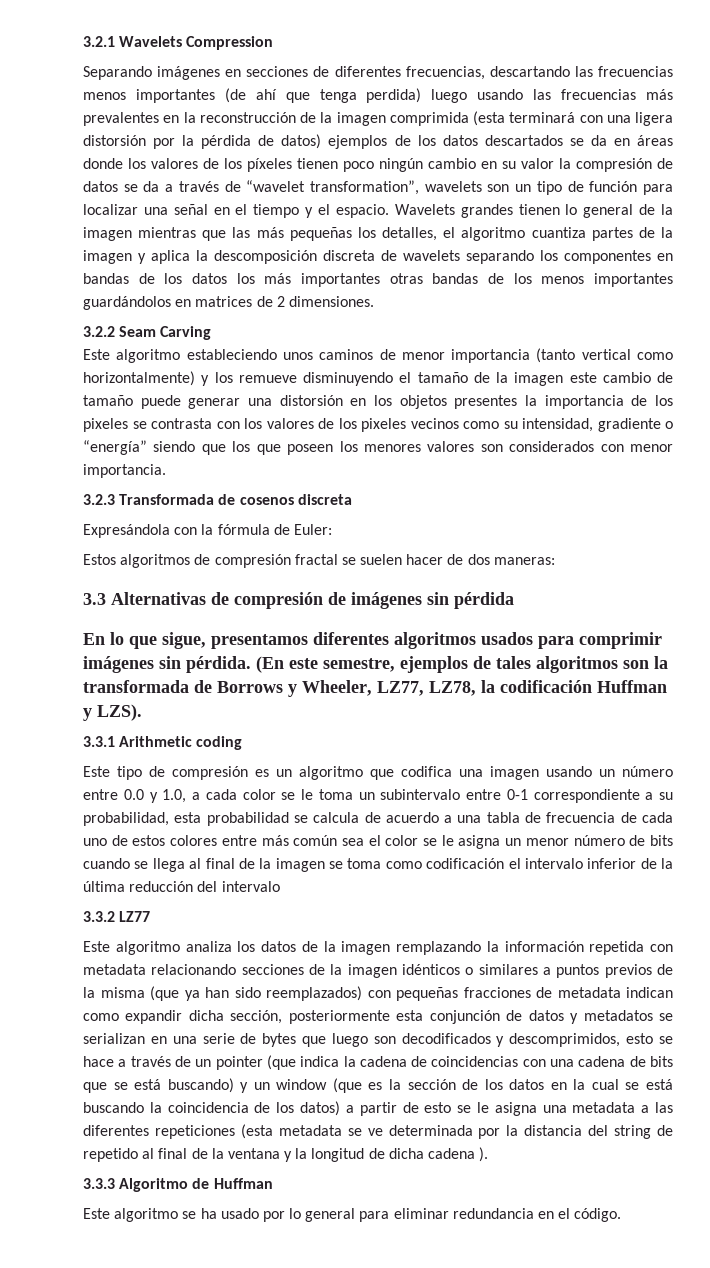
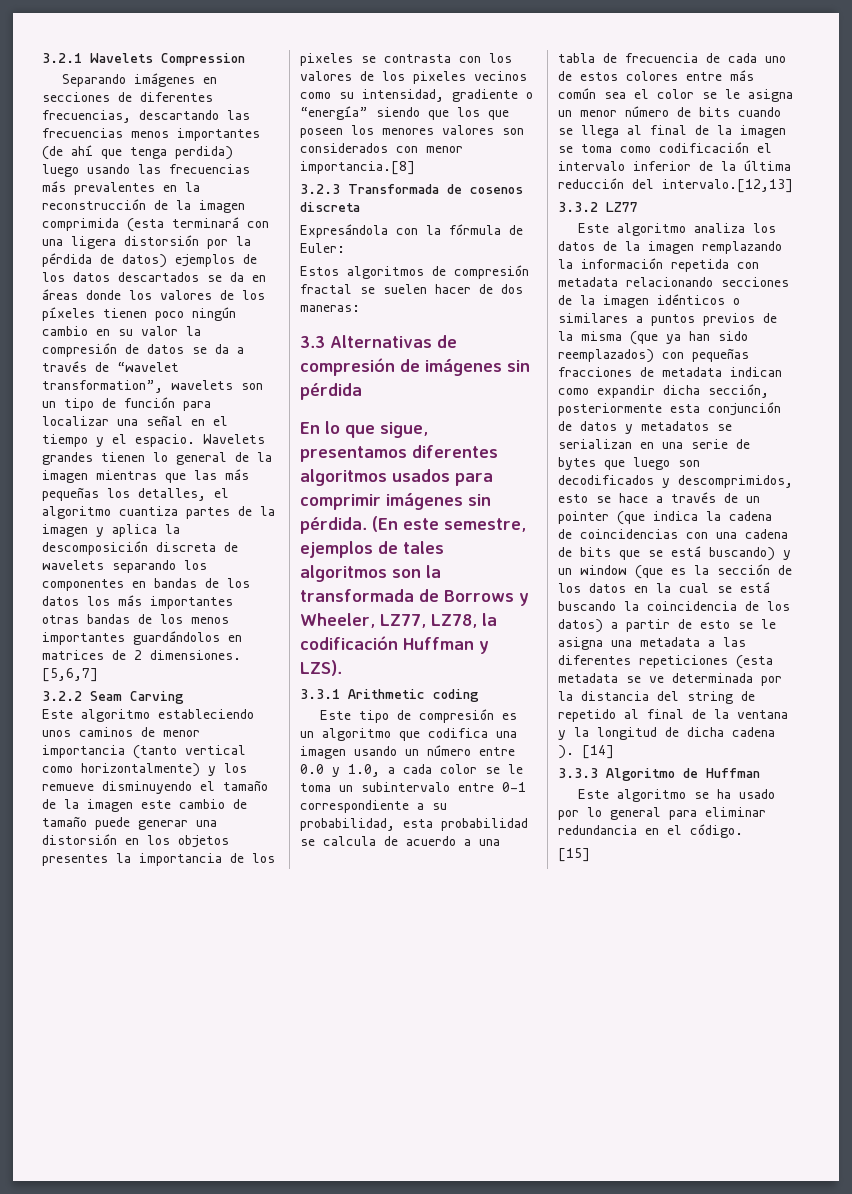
+ [5,6,7]
- Este algoritmo estableciendo unos caminos de menor importancia (tanto vertical como horizontalmente) y los remueve disminuyendo el tamaño de la imagen este cambio de tamaño puede generar una distorsión en los objetos presentes la importancia de los pixeles se contrasta con los valores de los pixeles vecinos como su intensidad, gradiente o “energía” siendo que los que poseen los menores valores son considerados con menor importancia.
+ Este algoritmo estableciendo unos caminos de menor importancia (tanto vertical como horizontalmente) y los remueve disminuyendo el tamaño de la imagen este cambio de tamaño puede generar una distorsión en los objetos presentes la importancia de los pixeles se contrasta con los valores de los pixeles vecinos como su intensidad, gradiente o “energía” siendo que los que poseen los menores valores son considerados con menor importancia.[8]
- Este tipo de compresión es un algoritmo que codifica una imagen usando un número entre 0.0 y 1.0, a cada color se le toma un subintervalo entre 0-1 correspondiente a su probabilidad, esta probabilidad se calcula de acuerdo a una tabla de frecuencia de cada uno de estos colores entre más común sea el color se le asigna un menor número de bits cuando se llega al final de la imagen se toma como codificación el intervalo inferior de la última reducción del intervalo
+ Este tipo de compresión es un algoritmo que codifica una imagen usando un número entre 0.0 y 1.0, a cada color se le toma un subintervalo entre 0-1 correspondiente a su probabilidad, esta probabilidad se calcula de acuerdo a una tabla de frecuencia de cada uno de estos colores entre más común sea el color se le asigna un menor número de bits cuando se llega al final de la imagen se toma como codificación el intervalo inferior de la última reducción del intervalo.[12,13]
+ [14]
+ [15]

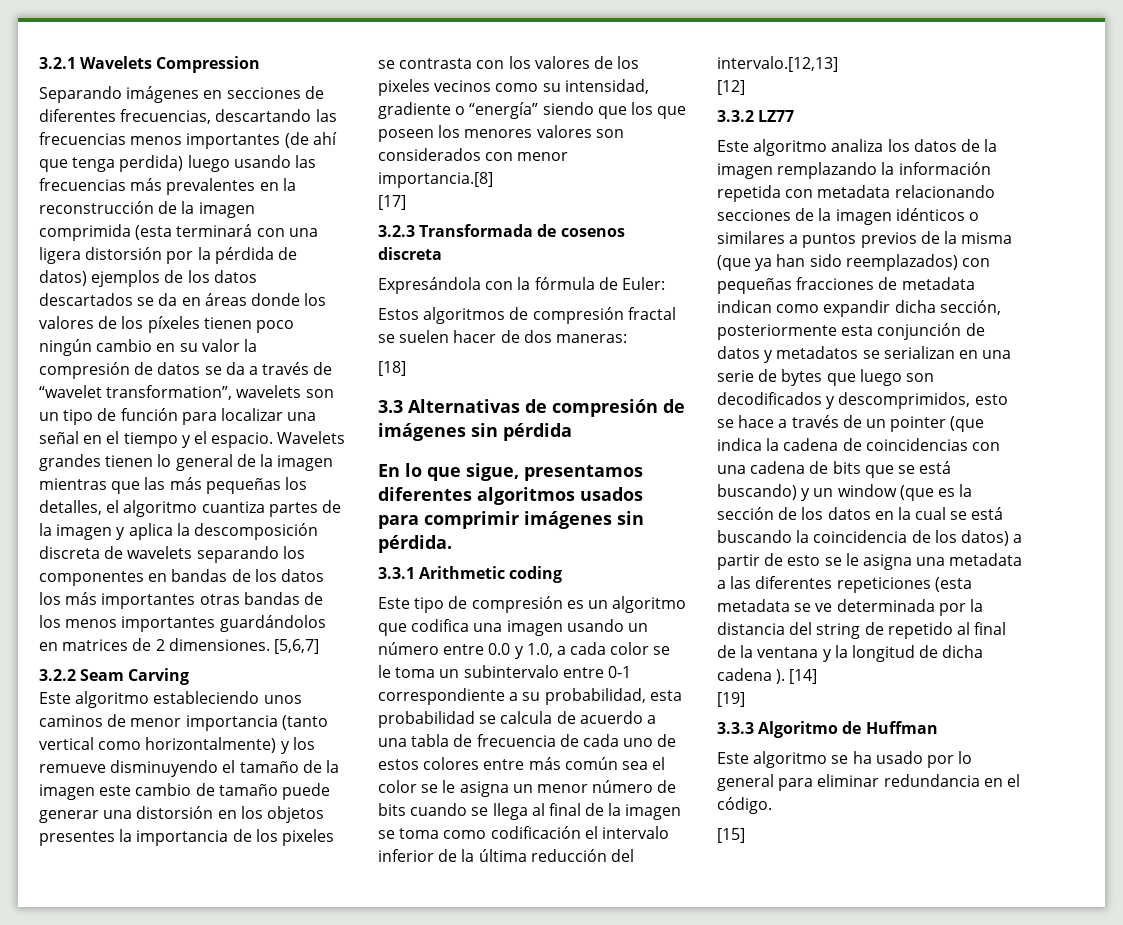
+ [17]
+ [18]
- (En este semestre, ejemplos de tales algoritmos son la transformada de Borrows y Wheeler, LZ77, LZ78, la codificación Huffman y LZS).
+ [12]
+ [19]

